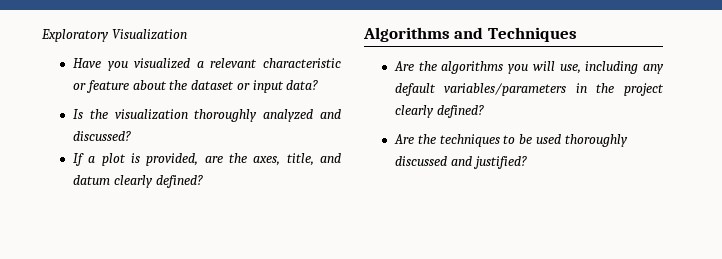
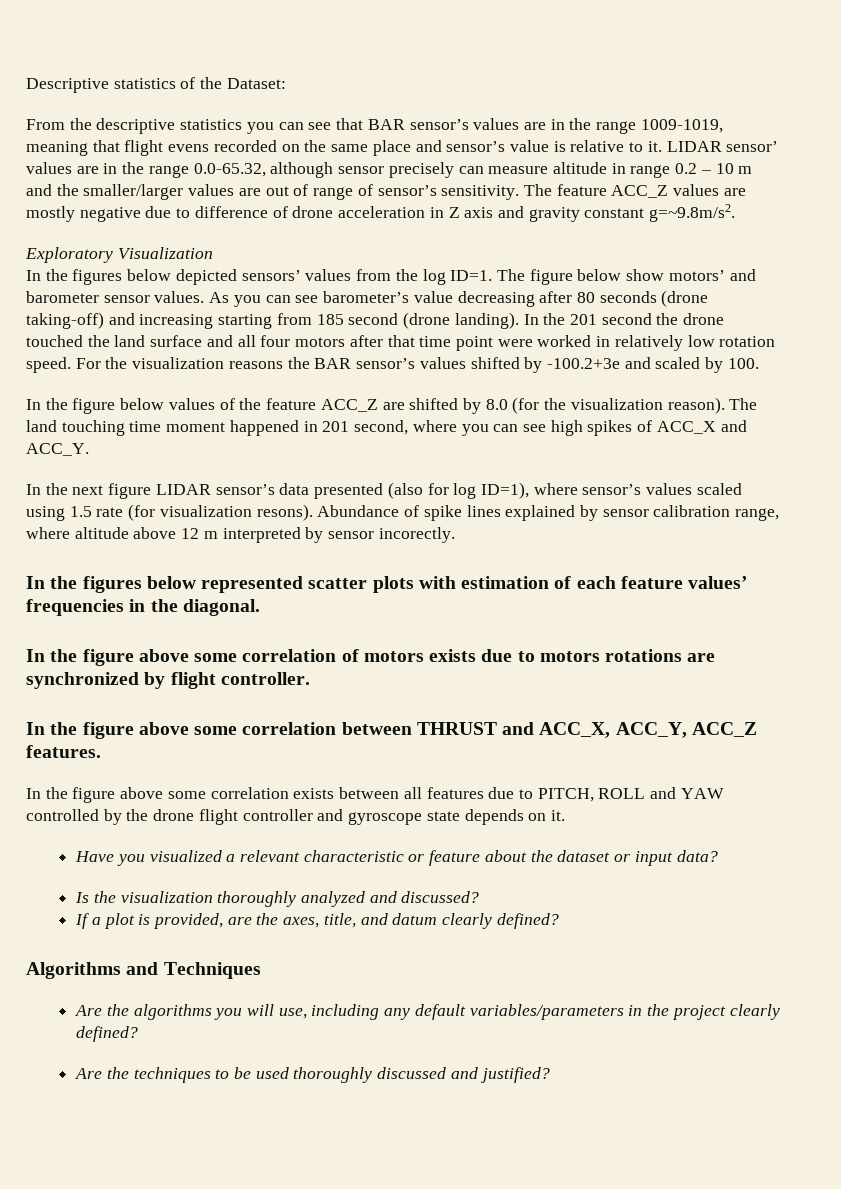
+ Descriptive statistics of the Dataset:
+ From the descriptive statistics you can see that BAR sensor’s values are in the range 1009-1019, meaning that flight evens recorded on the same place and sensor’s value is relative to it. LIDAR sensor’ values are in the range 0.0-65.32, although sensor precisely can measure altitude in range 0.2 – 10 m and the smaller/larger values are out of range of sensor’s sensitivity. The feature ACC_Z values are mostly negative due to difference of drone acceleration in Z axis and gravity constant g=~9.8m/s2.
  Exploratory Visualization
+ In the figures below depicted sensors’ values from the log ID=1. The figure below show motors’ and barometer sensor values. As you can see barometer’s value decreasing after 80 seconds (drone taking-off) and increasing starting from 185 second (drone landing). In the 201 second the drone touched the land surface and all four motors after that time point were worked in relatively low rotation speed. For the visualization reasons the BAR sensor’s values shifted by -100.2+3e and scaled by 100.
+ In the figure below values of the feature ACC_Z are shifted by 8.0 (for the visualization reason). The land touching time moment happened in 201 second, where you can see high spikes of ACC_X and ACC_Y.
+ In the next figure LIDAR sensor’s data presented (also for log ID=1), where sensor’s values scaled using 1.5 rate (for visualization resons). Abundance of spike lines explained by sensor calibration range, where altitude above 12 m interpreted by sensor incorectly.
+ In the figures below represented scatter plots with estimation of each feature values’ frequencies in the diagonal.
+ In the figure above some correlation of motors exists due to motors rotations are synchronized by flight controller.
+ In the figure above some correlation between THRUST and ACC_X, ACC_Y, ACC_Z features.
+ In the figure above some correlation exists between all features due to PITCH, ROLL and YAW controlled by the drone flight controller and gyroscope state depends on it.

